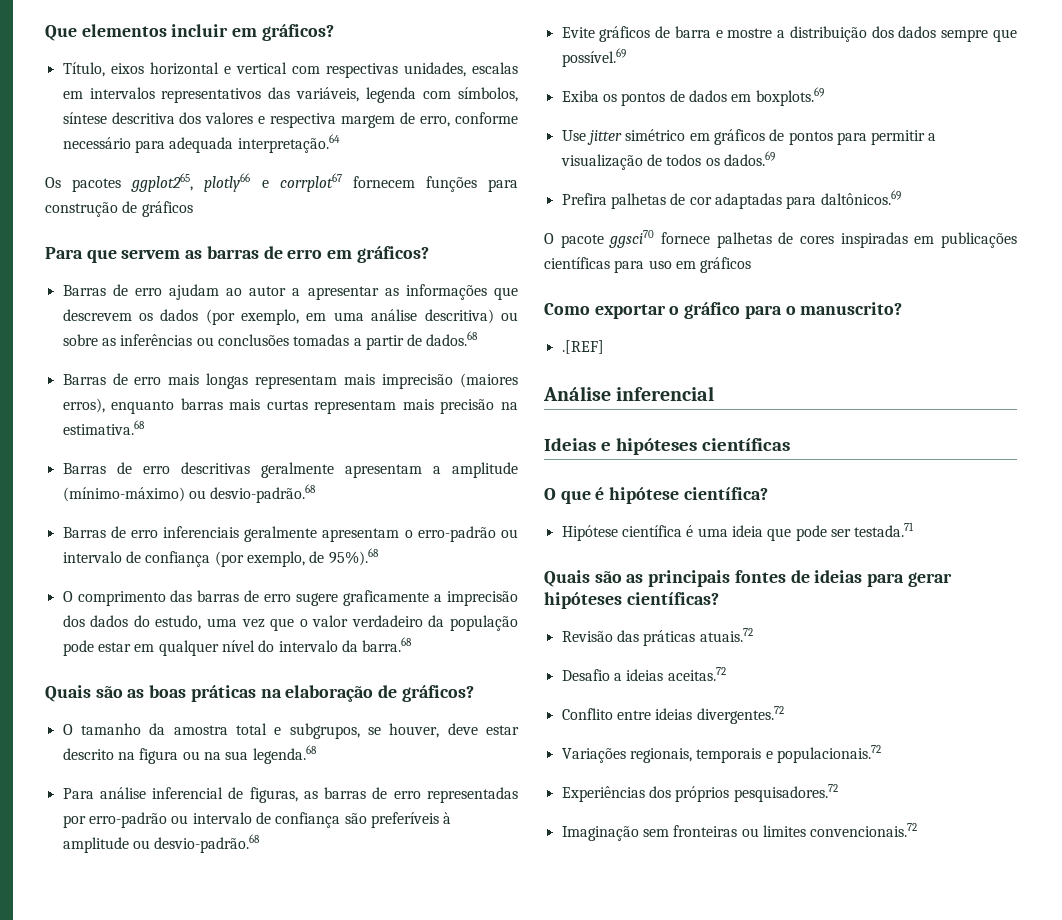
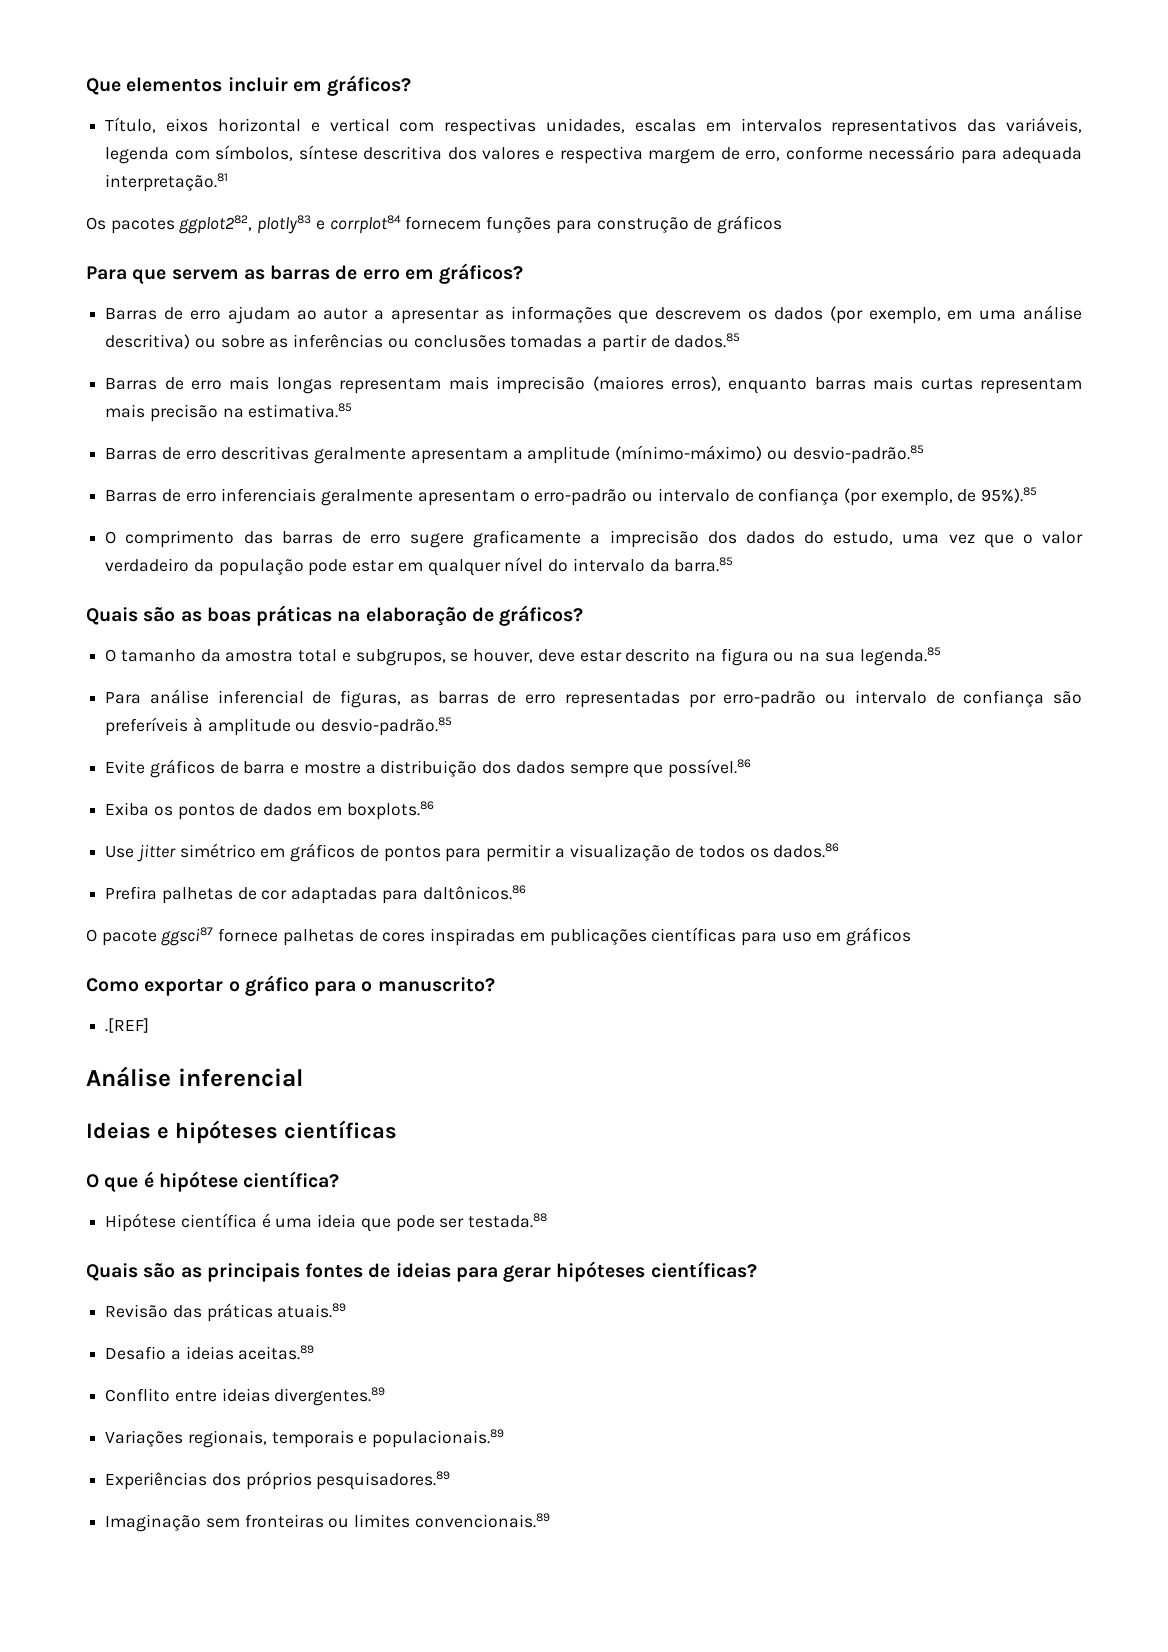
- Título, eixos horizontal e vertical com respectivas unidades, escalas em intervalos representativos das variáveis, legenda com símbolos, síntese descritiva dos valores e respectiva margem de erro, conforme necessário para adequada interpretação.64
+ Título, eixos horizontal e vertical com respectivas unidades, escalas em intervalos representativos das variáveis, legenda com símbolos, síntese descritiva dos valores e respectiva margem de erro, conforme necessário para adequada interpretação.81
- Os pacotes ggplot265, plotly66 e corrplot67 fornecem funções para construção de gráficos
+ Os pacotes ggplot282, plotly83 e corrplot84 fornecem funções para construção de gráficos
- Barras de erro ajudam ao autor a apresentar as informações que descrevem os dados (por exemplo, em uma análise descritiva) ou sobre as inferências ou conclusões tomadas a partir de dados.68
+ Barras de erro ajudam ao autor a apresentar as informações que descrevem os dados (por exemplo, em uma análise descritiva) ou sobre as inferências ou conclusões tomadas a partir de dados.85
- Barras de erro mais longas representam mais imprecisão (maiores erros), enquanto barras mais curtas representam mais precisão na estimativa.68
+ Barras de erro mais longas representam mais imprecisão (maiores erros), enquanto barras mais curtas representam mais precisão na estimativa.85
- Barras de erro descritivas geralmente apresentam a amplitude (mínimo-máximo) ou desvio-padrão.68
+ Barras de erro descritivas geralmente apresentam a amplitude (mínimo-máximo) ou desvio-padrão.85
- Barras de erro inferenciais geralmente apresentam o erro-padrão ou intervalo de confiança (por exemplo, de 95%).68
+ Barras de erro inferenciais geralmente apresentam o erro-padrão ou intervalo de confiança (por exemplo, de 95%).85
- O comprimento das barras de erro sugere graficamente a imprecisão dos dados do estudo, uma vez que o valor verdadeiro da população pode estar em qualquer nível do intervalo da barra.68
+ O comprimento das barras de erro sugere graficamente a imprecisão dos dados do estudo, uma vez que o valor verdadeiro da população pode estar em qualquer nível do intervalo da barra.85
- O tamanho da amostra total e subgrupos, se houver, deve estar descrito na figura ou na sua legenda.68
+ O tamanho da amostra total e subgrupos, se houver, deve estar descrito na figura ou na sua legenda.85
- Para análise inferencial de figuras, as barras de erro representadas por erro-padrão ou intervalo de confiança são preferíveis à amplitude ou desvio-padrão.68
+ Para análise inferencial de figuras, as barras de erro representadas por erro-padrão ou intervalo de confiança são preferíveis à amplitude ou desvio-padrão.85
- Evite gráficos de barra e mostre a distribuição dos dados sempre que possível.69
+ Evite gráficos de barra e mostre a distribuição dos dados sempre que possível.86
- Exiba os pontos de dados em boxplots.69
+ Exiba os pontos de dados em boxplots.86
- Use jitter simétrico em gráficos de pontos para permitir a visualização de todos os dados.69
+ Use jitter simétrico em gráficos de pontos para permitir a visualização de todos os dados.86
- Prefira palhetas de cor adaptadas para daltônicos.69
+ Prefira palhetas de cor adaptadas para daltônicos.86
- O pacote ggsci70 fornece palhetas de cores inspiradas em publicações científicas para uso em gráficos
+ O pacote ggsci87 fornece palhetas de cores inspiradas em publicações científicas para uso em gráficos
- Hipótese científica é uma ideia que pode ser testada.71
+ Hipótese científica é uma ideia que pode ser testada.88
- Revisão das práticas atuais.72
+ Revisão das práticas atuais.89
- Desafio a ideias aceitas.72
+ Desafio a ideias aceitas.89
- Conflito entre ideias divergentes.72
+ Conflito entre ideias divergentes.89
- Variações regionais, temporais e populacionais.72
+ Variações regionais, temporais e populacionais.89
- Experiências dos próprios pesquisadores.72
+ Experiências dos próprios pesquisadores.89
- Imaginação sem fronteiras ou limites convencionais.72
+ Imaginação sem fronteiras ou limites convencionais.89

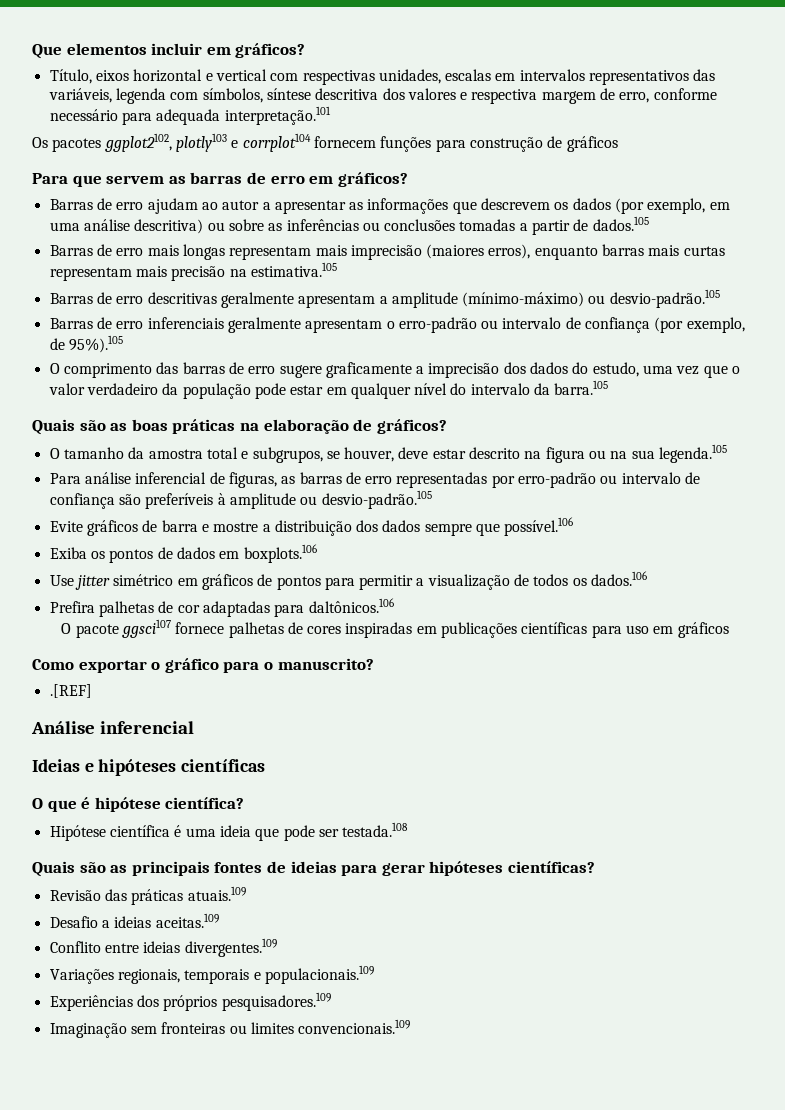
- Título, eixos horizontal e vertical com respectivas unidades, escalas em intervalos representativos das variáveis, legenda com símbolos, síntese descritiva dos valores e respectiva margem de erro, conforme necessário para adequada interpretação.81
+ Título, eixos horizontal e vertical com respectivas unidades, escalas em intervalos representativos das variáveis, legenda com símbolos, síntese descritiva dos valores e respectiva margem de erro, conforme necessário para adequada interpretação.101
- Os pacotes ggplot282, plotly83 e corrplot84 fornecem funções para construção de gráficos
+ Os pacotes ggplot2102, plotly103 e corrplot104 fornecem funções para construção de gráficos
- Barras de erro ajudam ao autor a apresentar as informações que descrevem os dados (por exemplo, em uma análise descritiva) ou sobre as inferências ou conclusões tomadas a partir de dados.85
+ Barras de erro ajudam ao autor a apresentar as informações que descrevem os dados (por exemplo, em uma análise descritiva) ou sobre as inferências ou conclusões tomadas a partir de dados.105
- Barras de erro mais longas representam mais imprecisão (maiores erros), enquanto barras mais curtas representam mais precisão na estimativa.85
+ Barras de erro mais longas representam mais imprecisão (maiores erros), enquanto barras mais curtas representam mais precisão na estimativa.105
- Barras de erro descritivas geralmente apresentam a amplitude (mínimo-máximo) ou desvio-padrão.85
+ Barras de erro descritivas geralmente apresentam a amplitude (mínimo-máximo) ou desvio-padrão.105
- Barras de erro inferenciais geralmente apresentam o erro-padrão ou intervalo de confiança (por exemplo, de 95%).85
+ Barras de erro inferenciais geralmente apresentam o erro-padrão ou intervalo de confiança (por exemplo, de 95%).105
- O comprimento das barras de erro sugere graficamente a imprecisão dos dados do estudo, uma vez que o valor verdadeiro da população pode estar em qualquer nível do intervalo da barra.85
+ O comprimento das barras de erro sugere graficamente a imprecisão dos dados do estudo, uma vez que o valor verdadeiro da população pode estar em qualquer nível do intervalo da barra.105
- O tamanho da amostra total e subgrupos, se houver, deve estar descrito na figura ou na sua legenda.85
+ O tamanho da amostra total e subgrupos, se houver, deve estar descrito na figura ou na sua legenda.105
- Para análise inferencial de figuras, as barras de erro representadas por erro-padrão ou intervalo de confiança são preferíveis à amplitude ou desvio-padrão.85
+ Para análise inferencial de figuras, as barras de erro representadas por erro-padrão ou intervalo de confiança são preferíveis à amplitude ou desvio-padrão.105
- Evite gráficos de barra e mostre a distribuição dos dados sempre que possível.86
+ Evite gráficos de barra e mostre a distribuição dos dados sempre que possível.106
- Exiba os pontos de dados em boxplots.86
+ Exiba os pontos de dados em boxplots.106
- Use jitter simétrico em gráficos de pontos para permitir a visualização de todos os dados.86
+ Use jitter simétrico em gráficos de pontos para permitir a visualização de todos os dados.106
- Prefira palhetas de cor adaptadas para daltônicos.86
+ Prefira palhetas de cor adaptadas para daltônicos.106
- O pacote ggsci87 fornece palhetas de cores inspiradas em publicações científicas para uso em gráficos
+ O pacote ggsci107 fornece palhetas de cores inspiradas em publicações científicas para uso em gráficos
- Hipótese científica é uma ideia que pode ser testada.88
+ Hipótese científica é uma ideia que pode ser testada.108
- Revisão das práticas atuais.89
+ Revisão das práticas atuais.109
- Desafio a ideias aceitas.89
+ Desafio a ideias aceitas.109
- Conflito entre ideias divergentes.89
+ Conflito entre ideias divergentes.109
- Variações regionais, temporais e populacionais.89
+ Variações regionais, temporais e populacionais.109
- Experiências dos próprios pesquisadores.89
+ Experiências dos próprios pesquisadores.109
- Imaginação sem fronteiras ou limites convencionais.89
+ Imaginação sem fronteiras ou limites convencionais.109

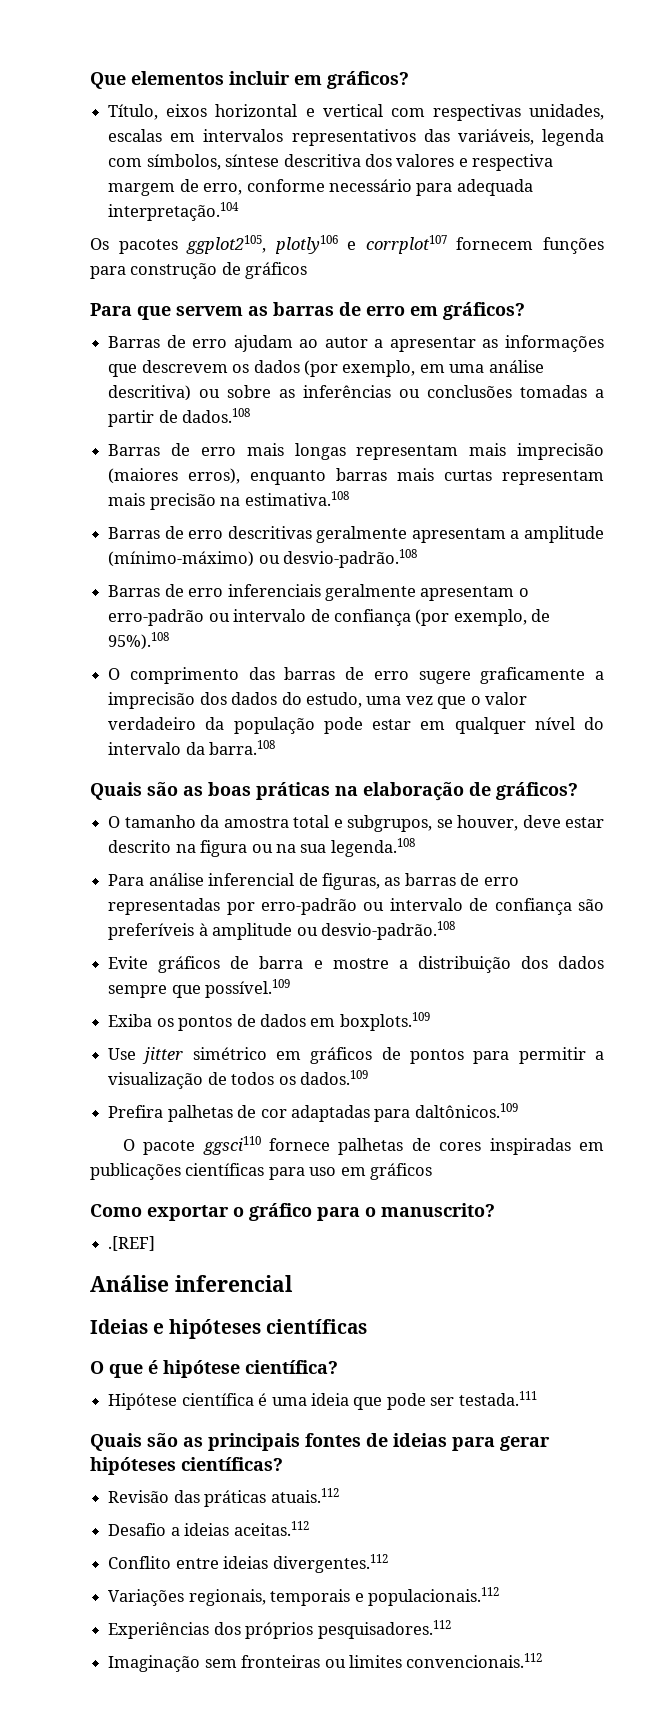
- Título, eixos horizontal e vertical com respectivas unidades, escalas em intervalos representativos das variáveis, legenda com símbolos, síntese descritiva dos valores e respectiva margem de erro, conforme necessário para adequada interpretação.101
+ Título, eixos horizontal e vertical com respectivas unidades, escalas em intervalos representativos das variáveis, legenda com símbolos, síntese descritiva dos valores e respectiva margem de erro, conforme necessário para adequada interpretação.104
- Os pacotes ggplot2102, plotly103 e corrplot104 fornecem funções para construção de gráficos
+ Os pacotes ggplot2105, plotly106 e corrplot107 fornecem funções para construção de gráficos
- Barras de erro ajudam ao autor a apresentar as informações que descrevem os dados (por exemplo, em uma análise descritiva) ou sobre as inferências ou conclusões tomadas a partir de dados.105
+ Barras de erro ajudam ao autor a apresentar as informações que descrevem os dados (por exemplo, em uma análise descritiva) ou sobre as inferências ou conclusões tomadas a partir de dados.108
- Barras de erro mais longas representam mais imprecisão (maiores erros), enquanto barras mais curtas representam mais precisão na estimativa.105
+ Barras de erro mais longas representam mais imprecisão (maiores erros), enquanto barras mais curtas representam mais precisão na estimativa.108
- Barras de erro descritivas geralmente apresentam a amplitude (mínimo-máximo) ou desvio-padrão.105
+ Barras de erro descritivas geralmente apresentam a amplitude (mínimo-máximo) ou desvio-padrão.108
- Barras de erro inferenciais geralmente apresentam o erro-padrão ou intervalo de confiança (por exemplo, de 95%).105
+ Barras de erro inferenciais geralmente apresentam o erro-padrão ou intervalo de confiança (por exemplo, de 95%).108
- O comprimento das barras de erro sugere graficamente a imprecisão dos dados do estudo, uma vez que o valor verdadeiro da população pode estar em qualquer nível do intervalo da barra.105
+ O comprimento das barras de erro sugere graficamente a imprecisão dos dados do estudo, uma vez que o valor verdadeiro da população pode estar em qualquer nível do intervalo da barra.108
- O tamanho da amostra total e subgrupos, se houver, deve estar descrito na figura ou na sua legenda.105
+ O tamanho da amostra total e subgrupos, se houver, deve estar descrito na figura ou na sua legenda.108
- Para análise inferencial de figuras, as barras de erro representadas por erro-padrão ou intervalo de confiança são preferíveis à amplitude ou desvio-padrão.105
+ Para análise inferencial de figuras, as barras de erro representadas por erro-padrão ou intervalo de confiança são preferíveis à amplitude ou desvio-padrão.108
- Evite gráficos de barra e mostre a distribuição dos dados sempre que possível.106
+ Evite gráficos de barra e mostre a distribuição dos dados sempre que possível.109
- Exiba os pontos de dados em boxplots.106
+ Exiba os pontos de dados em boxplots.109
- Use jitter simétrico em gráficos de pontos para permitir a visualização de todos os dados.106
+ Use jitter simétrico em gráficos de pontos para permitir a visualização de todos os dados.109
- Prefira palhetas de cor adaptadas para daltônicos.106
+ Prefira palhetas de cor adaptadas para daltônicos.109
- O pacote ggsci107 fornece palhetas de cores inspiradas em publicações científicas para uso em gráficos
+ O pacote ggsci110 fornece palhetas de cores inspiradas em publicações científicas para uso em gráficos
- Hipótese científica é uma ideia que pode ser testada.108
+ Hipótese científica é uma ideia que pode ser testada.111
- Revisão das práticas atuais.109
+ Revisão das práticas atuais.112
- Desafio a ideias aceitas.109
+ Desafio a ideias aceitas.112
- Conflito entre ideias divergentes.109
+ Conflito entre ideias divergentes.112
- Variações regionais, temporais e populacionais.109
+ Variações regionais, temporais e populacionais.112
- Experiências dos próprios pesquisadores.109
+ Experiências dos próprios pesquisadores.112
- Imaginação sem fronteiras ou limites convencionais.109
+ Imaginação sem fronteiras ou limites convencionais.112

